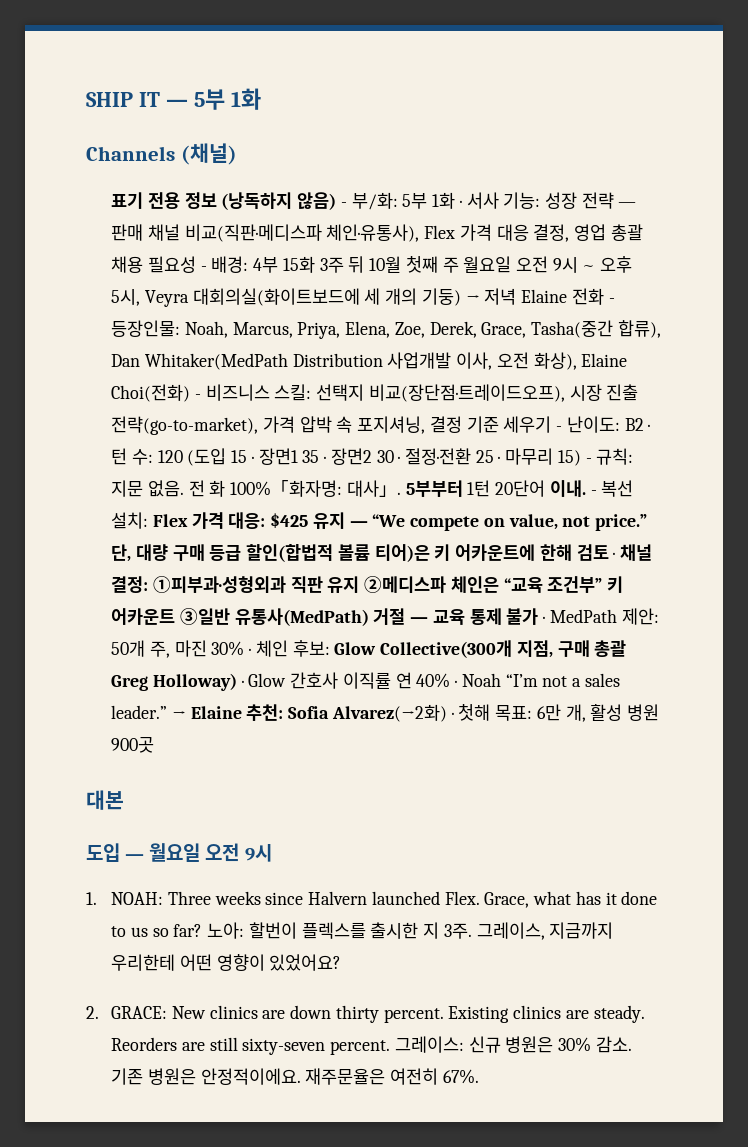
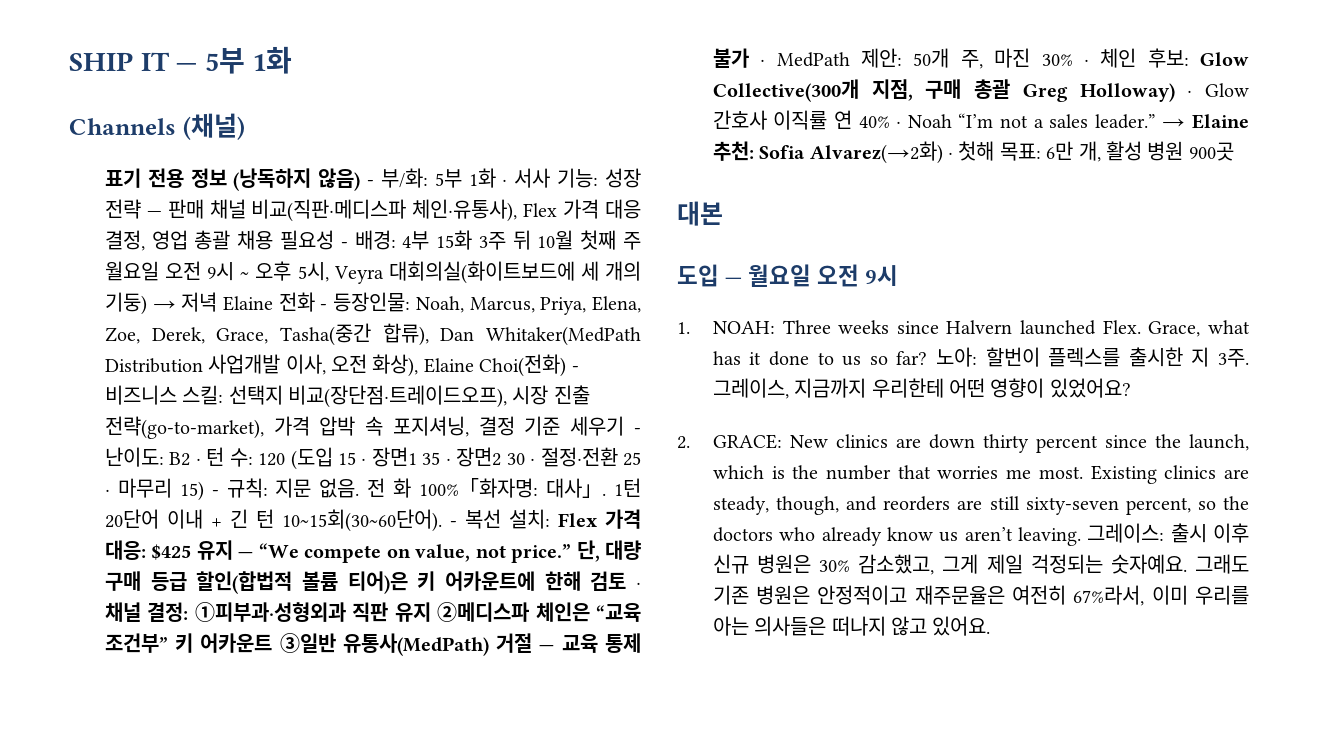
- 5부부터 1턴 20단어 이내.
+ 1턴 20단어 이내 + 긴 턴 10~15회(30~60단어).
- 2. GRACE: New clinics are down thirty percent. Existing clinics are steady. Reorders are still sixty-seven percent. 그레이스: 신규 병원은 30% 감소. 기존 병원은 안정적이에요. 재주문율은 여전히 67%.
+ 2. GRACE: New clinics are down thirty percent since the launch, which is the number that worries me most. Existing clinics are steady, though, and reorders are still sixty-seven percent, so the doctors who already know us aren’t leaving. 그레이스: 출시 이후 신규 병원은 30% 감소했고, 그게 제일 걱정되는 숫자예요. 그래도 기존 병원은 안정적이고 재주문율은 여전히 67%라서, 이미 우리를 아는 의사들은 떠나지 않고 있어요.

